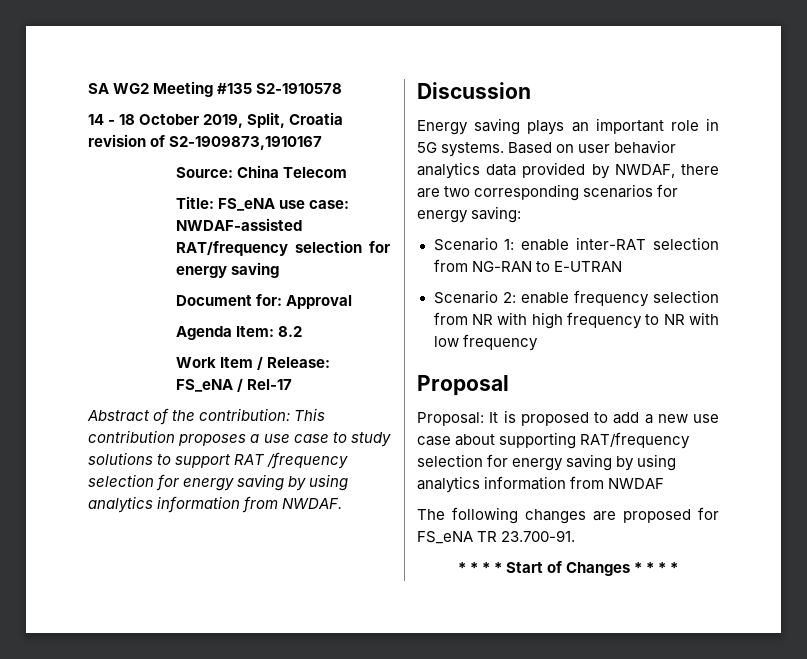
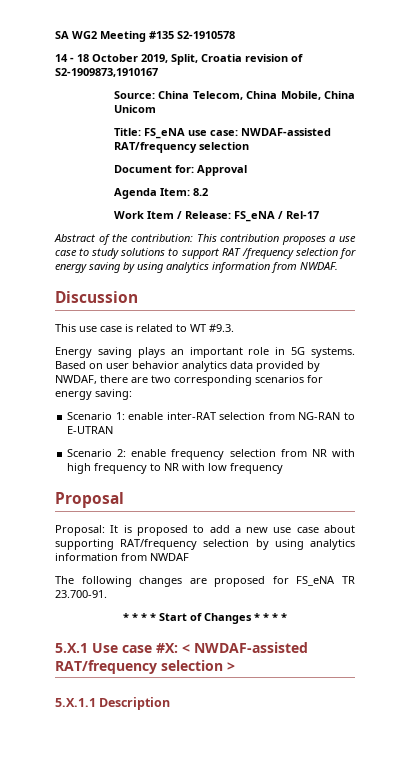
- Source: China Telecom
+ Source: China Telecom, China Mobile, China Unicom
- Title: FS_eNA use case: NWDAF-assisted RAT/frequency selection for energy saving
+ Title: FS_eNA use case: NWDAF-assisted RAT/frequency selection
+ This use case is related to WT #9.3.
- Proposal: It is proposed to add a new use case about supporting RAT/frequency selection for energy saving by using analytics information from NWDAF
+ Proposal: It is proposed to add a new use case about supporting RAT/frequency selection by using analytics information from NWDAF
+ 5.X.1 Use case #X: < NWDAF-assisted RAT/frequency selection >
+ 5.X.1.1 Description

